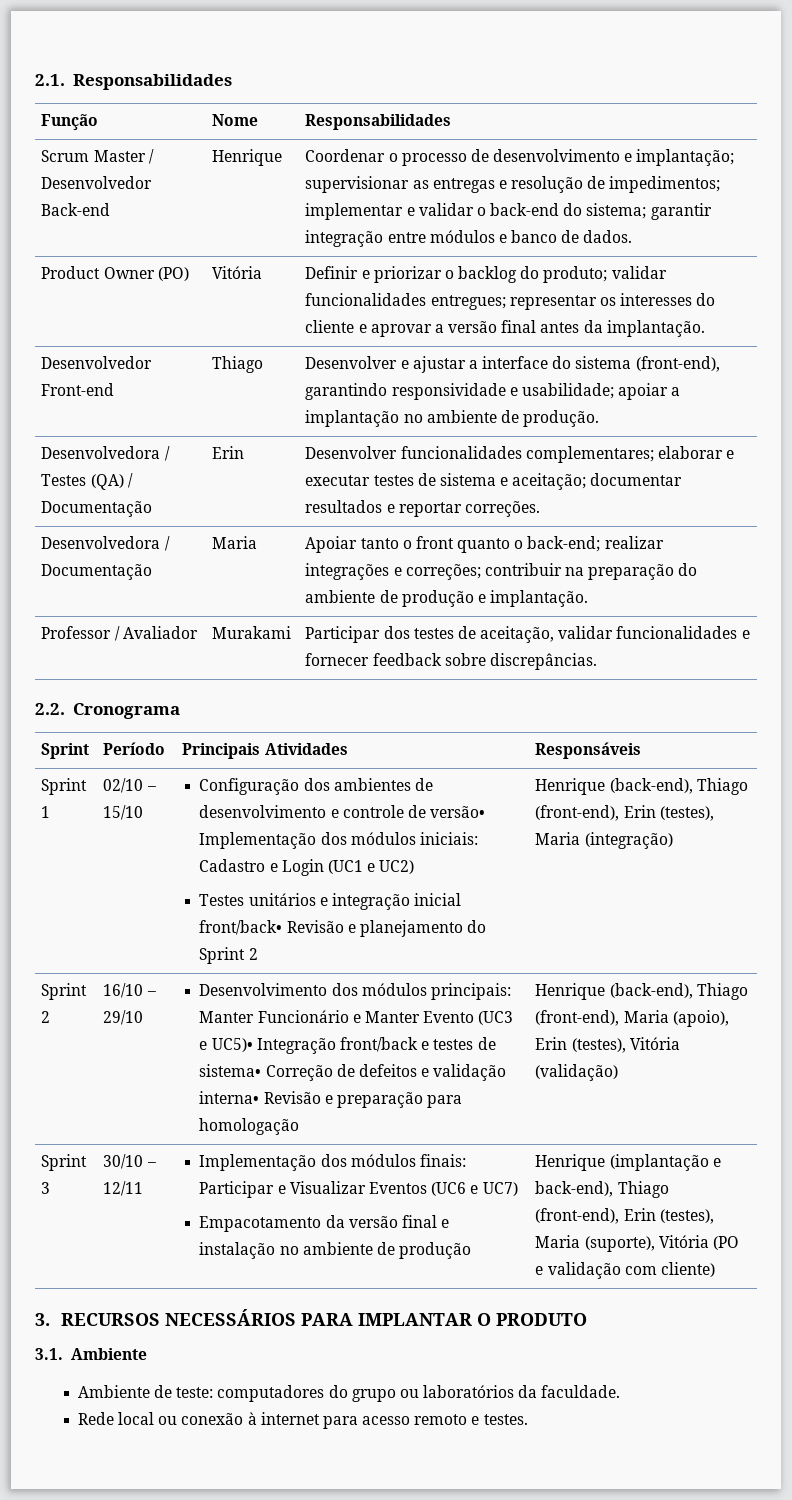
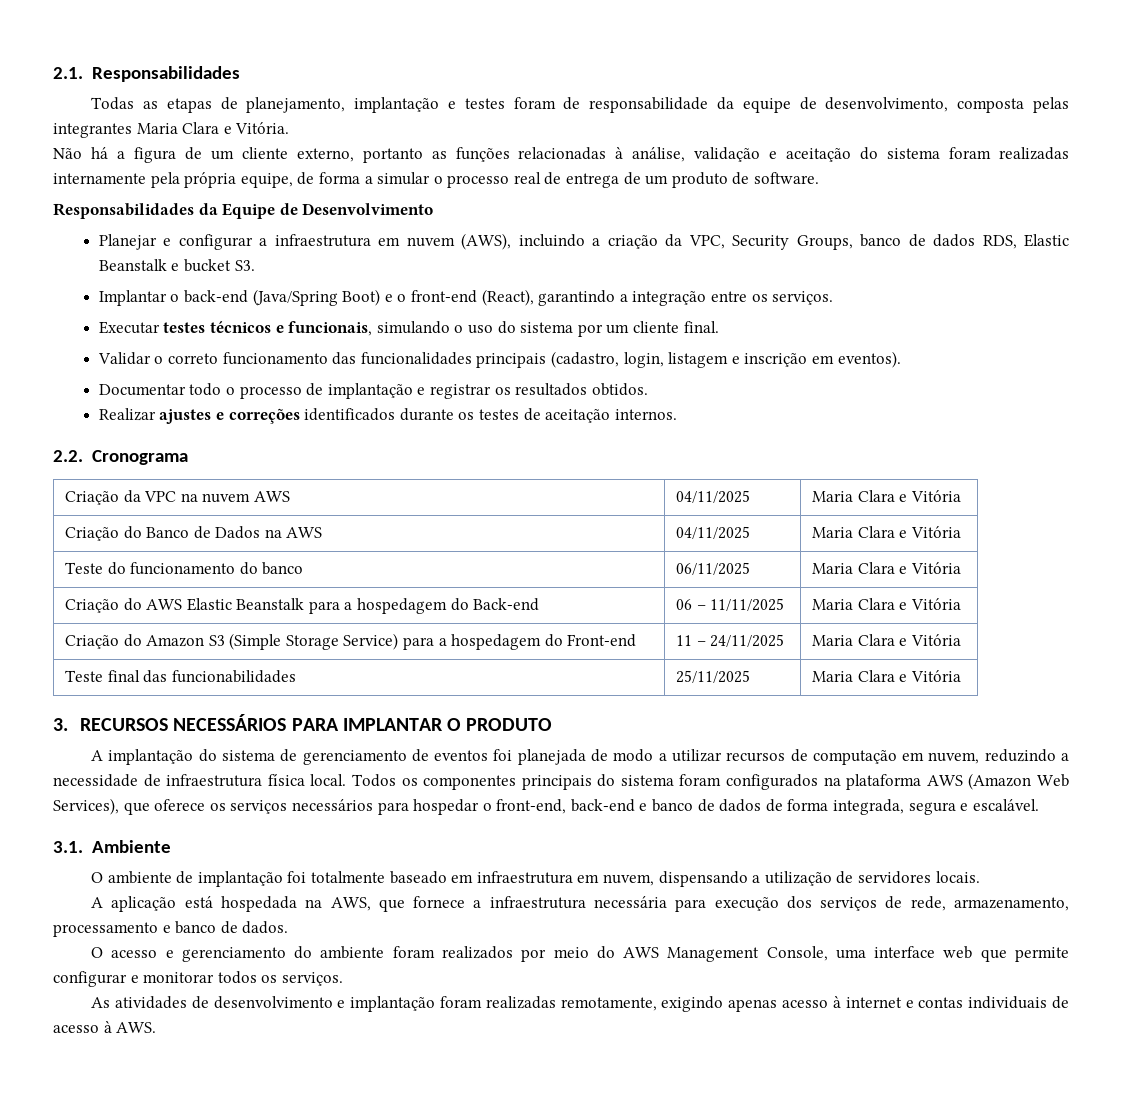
- Função | Nome | Responsabilidades
- Scrum Master / Desenvolvedor Back-end | Henrique | Coordenar o processo de desenvolvimento e implantação; supervisionar as entregas e resolução de impedimentos; implementar e validar o back-end do sistema; garantir integração entre módulos e banco de dados.
- Product Owner (PO) | Vitória | Definir e priorizar o backlog do produto; validar funcionalidades entregues; representar os interesses do cliente e aprovar a versão final antes da implantação.
- Desenvolvedor Front-end | Thiago | Desenvolver e ajustar a interface do sistema (front-end), garantindo responsividade e usabilidade; apoiar a implantação no ambiente de produção.
- Desenvolvedora / Testes (QA) / Documentação | Erin | Desenvolver funcionalidades complementares; elaborar e executar testes de sistema e aceitação; documentar resultados e reportar correções.
- Desenvolvedora / Documentação | Maria | Apoiar tanto o front quanto o back-end; realizar integrações e correções; contribuir na preparação do ambiente de produção e implantação.
- Professor / Avaliador | Murakami | Participar dos testes de aceitação, validar funcionalidades e fornecer feedback sobre discrepâncias.
+ Todas as etapas de planejamento, implantação e testes foram de responsabilidade da equipe de desenvolvimento, composta pelas integrantes Maria Clara e Vitória.
+ Não há a figura de um cliente externo, portanto as funções relacionadas à análise, validação e aceitação do sistema foram realizadas internamente pela própria equipe, de forma a simular o processo real de entrega de um produto de software.
+ Responsabilidades da Equipe de Desenvolvimento
+ Planejar e configurar a infraestrutura em nuvem (AWS), incluindo a criação da VPC, Security Groups, banco de dados RDS, Elastic Beanstalk e bucket S3.
+ Implantar o back-end (Java/Spring Boot) e o front-end (React), garantindo a integração entre os serviços.
+ Executar testes técnicos e funcionais, simulando o uso do sistema por um cliente final.
+ Validar o correto funcionamento das funcionalidades principais (cadastro, login, listagem e inscrição em eventos).
+ Documentar todo o processo de implantação e registrar os resultados obtidos.
+ Realizar ajustes e correções identificados durante os testes de aceitação internos.
  2.2. Cronograma
- Sprint | Período | Principais Atividades | Responsáveis
- Sprint 1 | 02/10 – 15/10 | Configuração dos ambientes de desenvolvimento e controle de versão• Implementação dos módulos iniciais: Cadastro e Login (UC1 e UC2)
- Testes unitários e integração inicial front/back• Revisão e planejamento do Sprint 2 | Henrique (back-end), Thiago (front-end), Erin (testes), Maria (integração)
- Sprint 2 | 16/10 – 29/10 | Desenvolvimento dos módulos principais: Manter Funcionário e Manter Evento (UC3 e UC5)• Integração front/back e testes de sistema• Correção de defeitos e validação interna• Revisão e preparação para homologação | Henrique (back-end), Thiago (front-end), Maria (apoio), Erin (testes), Vitória (validação)
- Sprint 3 | 30/10 – 12/11 | Implementação dos módulos finais: Participar e Visualizar Eventos (UC6 e UC7)
- Empacotamento da versão final e instalação no ambiente de produção | Henrique (implantação e back-end), Thiago (front-end), Erin (testes), Maria (suporte), Vitória (PO e validação com cliente)
+ Criação da VPC na nuvem AWS | 04/11/2025 | Maria Clara e Vitória
+ Criação do Banco de Dados na AWS | 04/11/2025 | Maria Clara e Vitória
+ Teste do funcionamento do banco | 06/11/2025 | Maria Clara e Vitória
+ Criação do AWS Elastic Beanstalk para a hospedagem do Back-end | 06 – 11/11/2025 | Maria Clara e Vitória
+ Criação do Amazon S3 (Simple Storage Service) para a hospedagem do Front-end | 11 – 24/11/2025 | Maria Clara e Vitória
+ Teste final das funcionabilidades | 25/11/2025 | Maria Clara e Vitória
+ A implantação do sistema de gerenciamento de eventos foi planejada de modo a utilizar recursos de computação em nuvem, reduzindo a necessidade de infraestrutura física local. Todos os componentes principais do sistema foram configurados na plataforma AWS (Amazon Web Services), que oferece os serviços necessários para hospedar o front-end, back-end e banco de dados de forma integrada, segura e escalável.
  3.1. Ambiente
- Ambiente de teste: computadores do grupo ou laboratórios da faculdade.
- Rede local ou conexão à internet para acesso remoto e testes.
+ O ambiente de implantação foi totalmente baseado em infraestrutura em nuvem, dispensando a utilização de servidores locais.
+ A aplicação está hospedada na AWS, que fornece a infraestrutura necessária para execução dos serviços de rede, armazenamento, processamento e banco de dados.
+ O acesso e gerenciamento do ambiente foram realizados por meio do AWS Management Console, uma interface web que permite configurar e monitorar todos os serviços.
+ As atividades de desenvolvimento e implantação foram realizadas remotamente, exigindo apenas acesso à internet e contas individuais de acesso à AWS.

